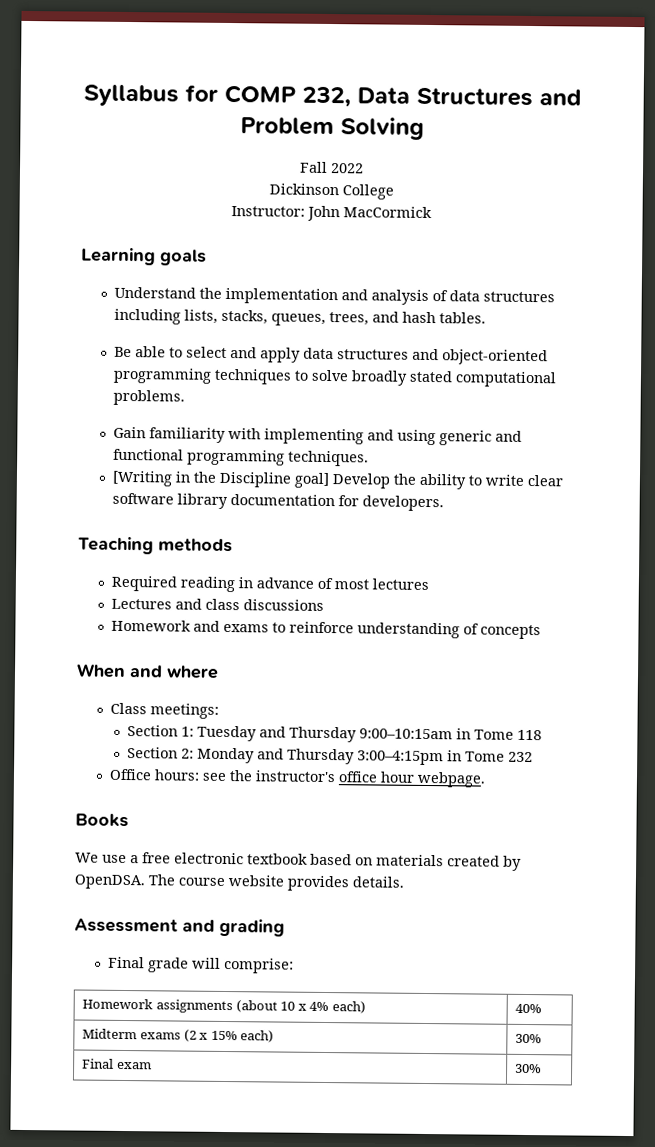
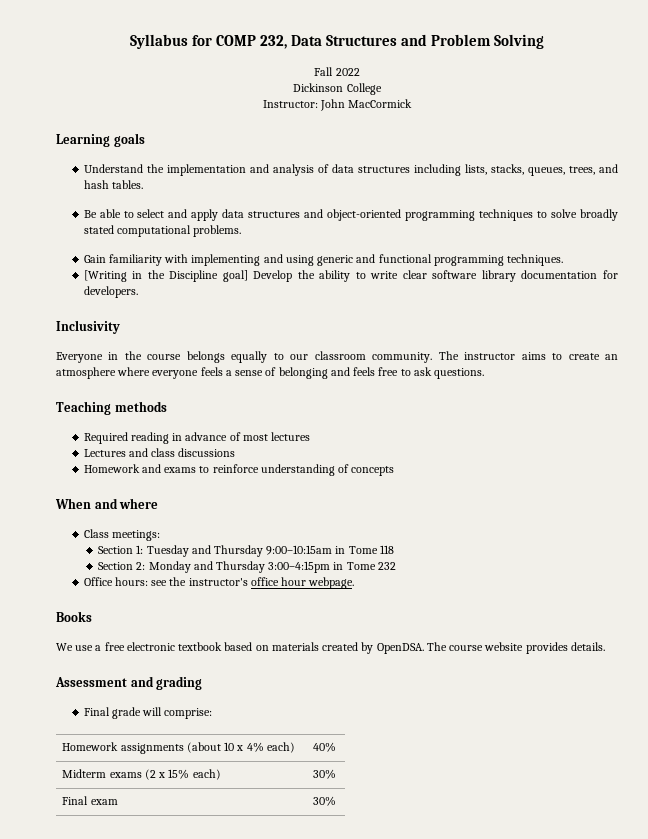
+ Inclusivity
+ Everyone in the course belongs equally to our classroom community. The instructor aims to create an atmosphere where everyone feels a sense of belonging and feels free to ask questions.

